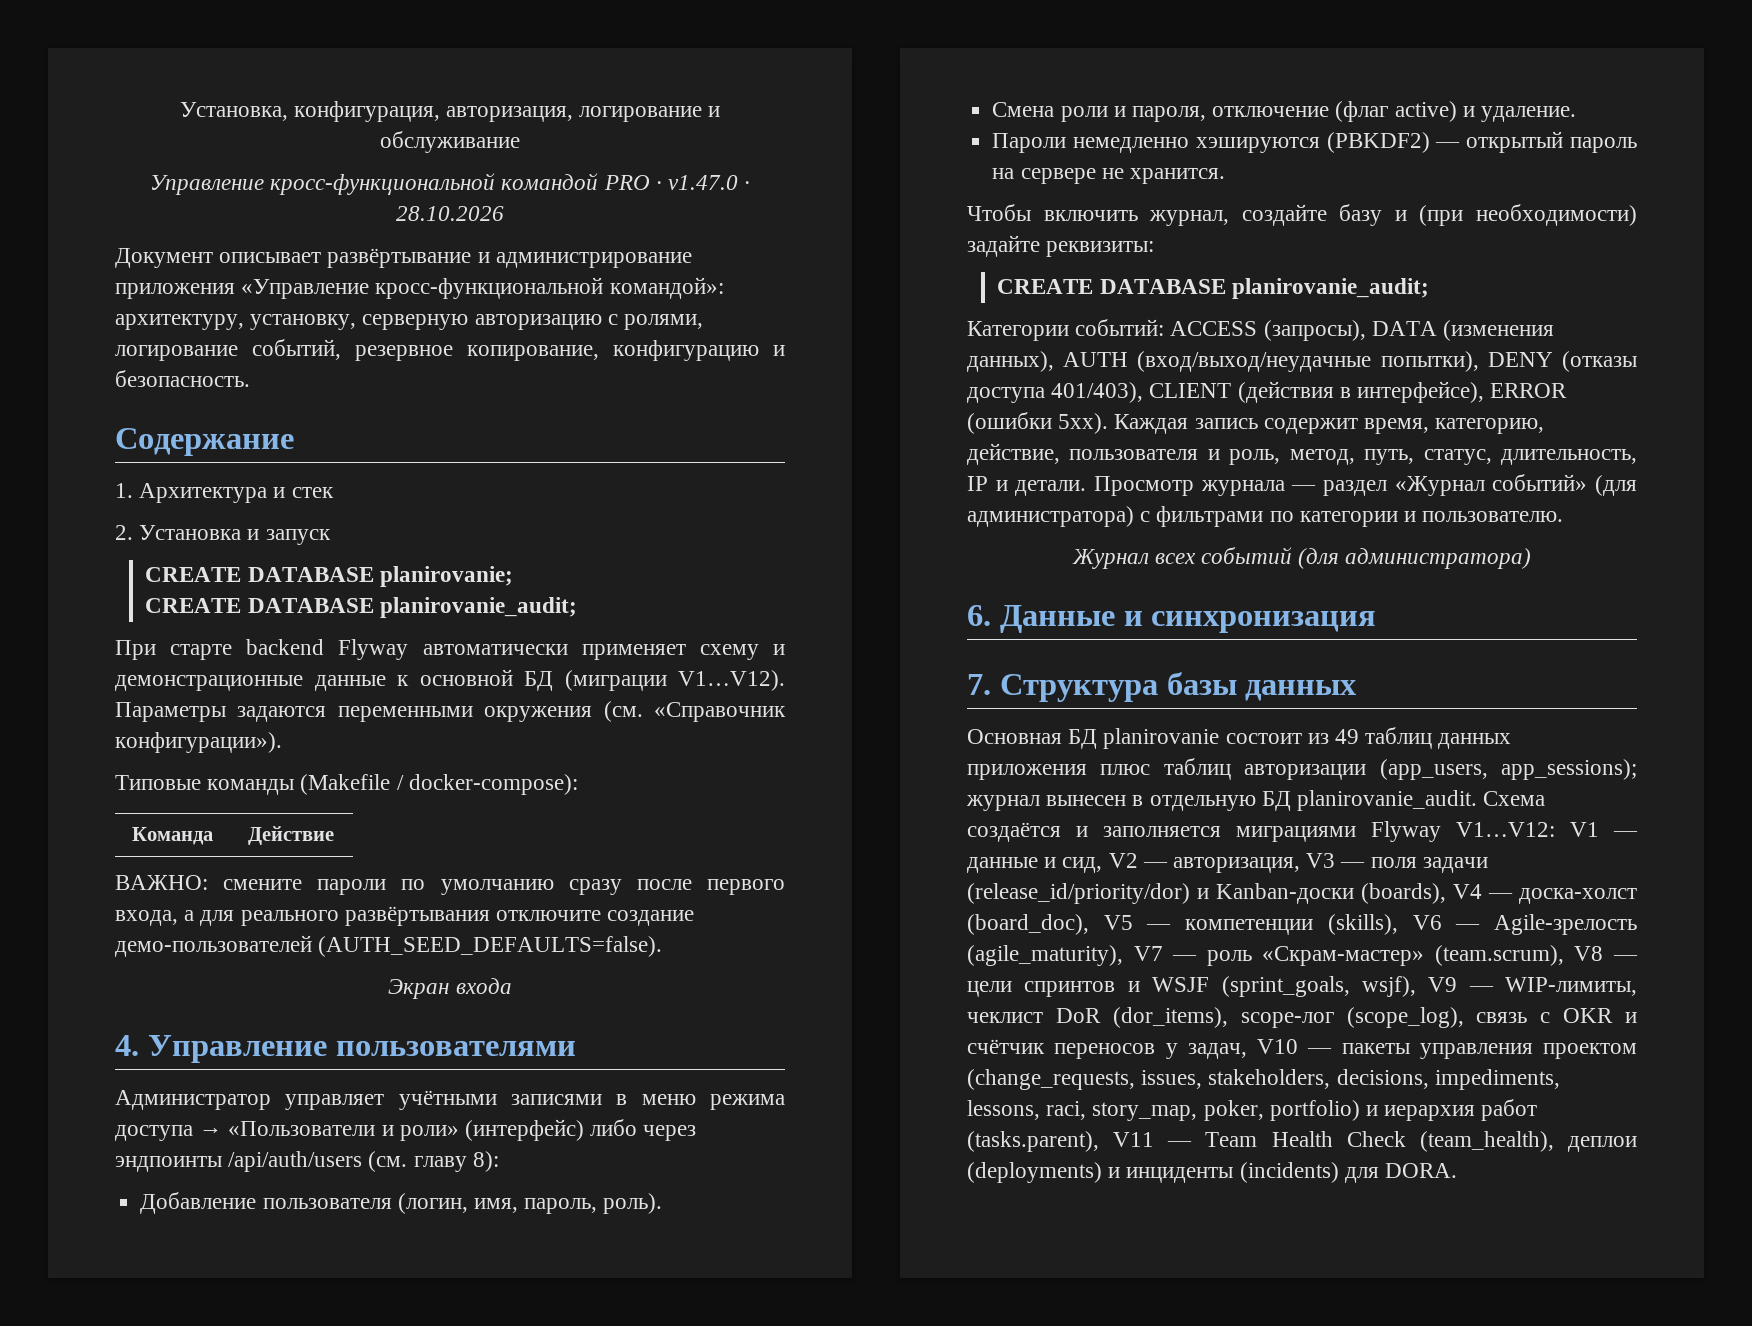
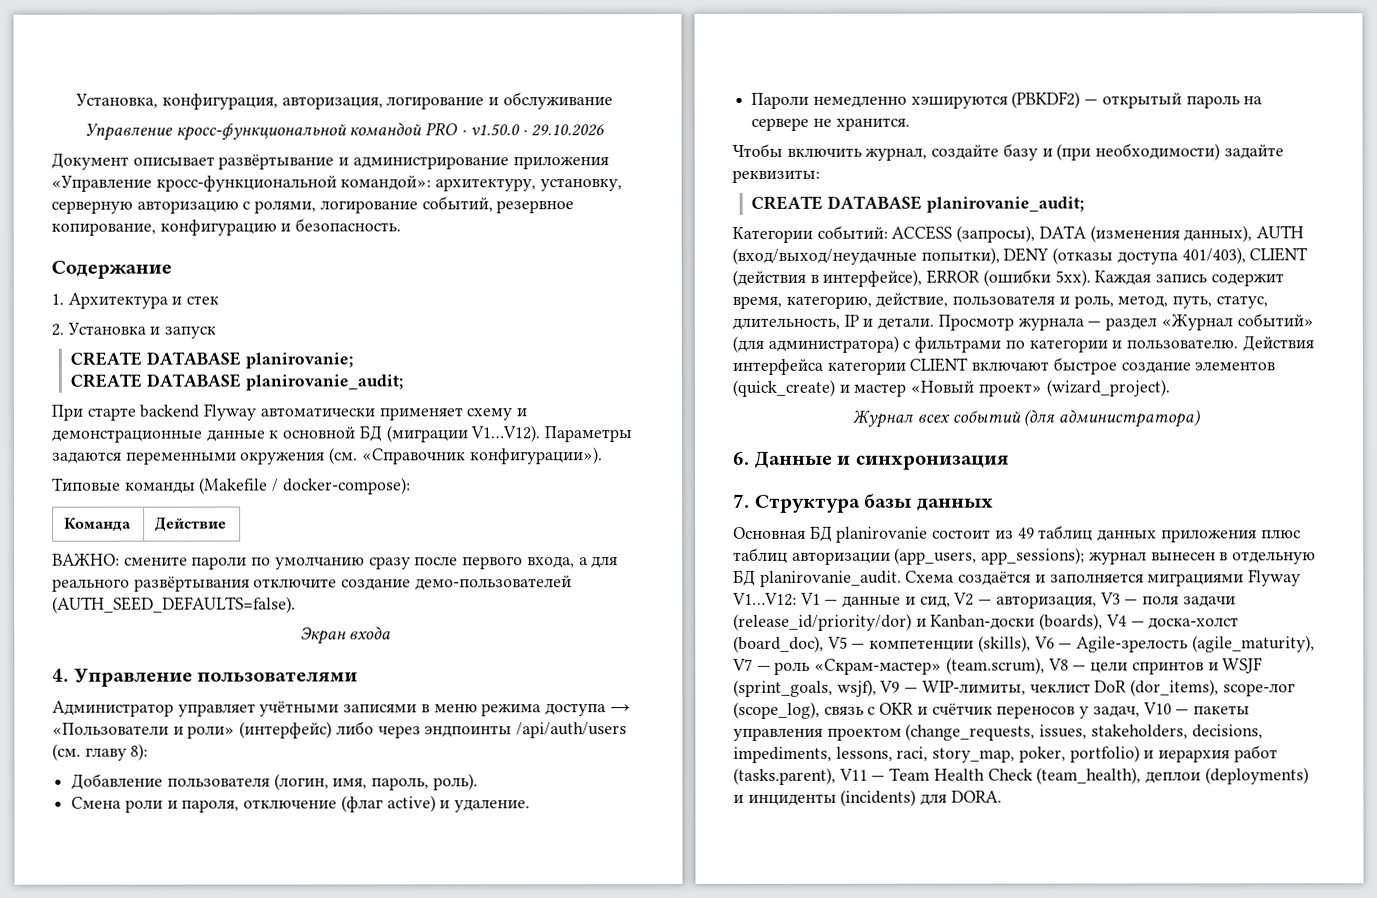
- Управление кросс-функциональной командой PRO · v1.47.0 · 28.10.2026
+ Управление кросс-функциональной командой PRO · v1.50.0 · 29.10.2026
+ Действия интерфейса категории CLIENT включают быстрое создание элементов (quick_create) и мастер «Новый проект» (wizard_project).

